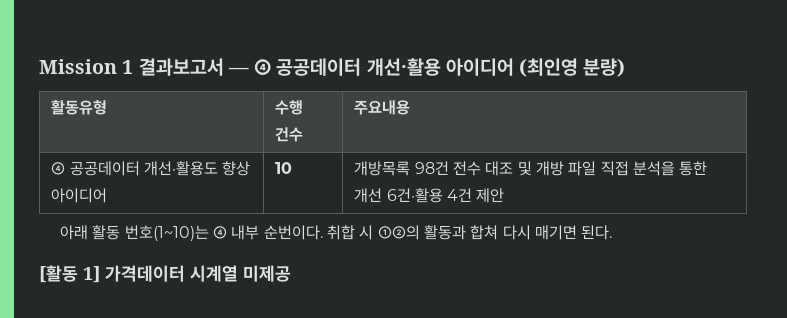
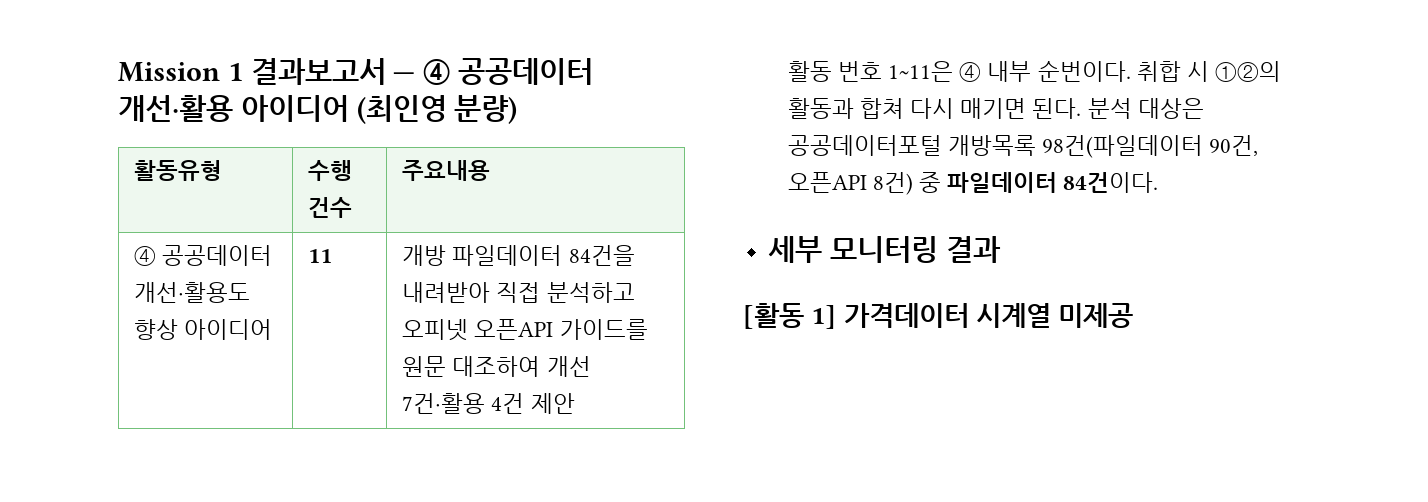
- ④ 공공데이터 개선·활용도 향상 아이디어 | 10 | 개방목록 98건 전수 대조 및 개방 파일 직접 분석을 통한 개선 6건·활용 4건 제안
+ ④ 공공데이터 개선·활용도 향상 아이디어 | 11 | 개방 파일데이터 84건을 내려받아 직접 분석하고 오피넷 오픈API 가이드를 원문 대조하여 개선 7건·활용 4건 제안
- 아래 활동 번호(1~10)는 ④ 내부 순번이다.
+ 활동 번호 1~11은 ④ 내부 순번이다.
+ 분석 대상은 공공데이터포털 개방목록 98건(파일데이터 90건, 오픈API 8건) 중 파일데이터 84건이다.
+ 세부 모니터링 결과

